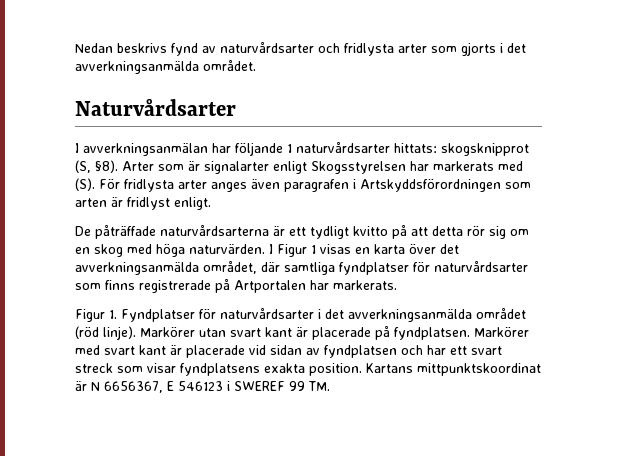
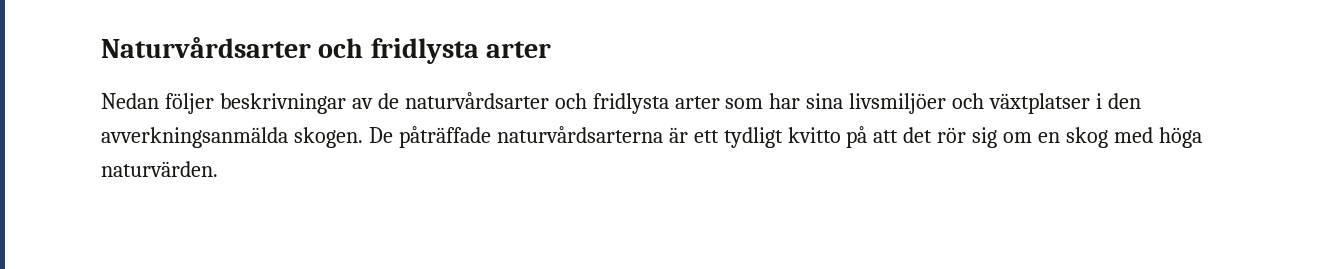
- Nedan beskrivs fynd av naturvårdsarter och fridlysta arter som gjorts i det avverkningsanmälda området.
- Naturvårdsarter
- I avverkningsanmälan har följande 1 naturvårdsarter hittats: skogsknipprot (S, §8). Arter som är signalarter enligt Skogsstyrelsen har markerats med (S). För fridlysta arter anges även paragrafen i Artskyddsförordningen som arten är fridlyst enligt.
- De påträffade naturvårdsarterna är ett tydligt kvitto på att detta rör sig om en skog med höga naturvärden. I Figur 1 visas en karta över det avverkningsanmälda området, där samtliga fyndplatser för naturvårdsarter som finns registrerade på Artportalen har markerats.
- Figur 1. Fyndplatser för naturvårdsarter i det avverkningsanmälda området (röd linje). Markörer utan svart kant är placerade på fyndplatsen. Markörer med svart kant är placerade vid sidan av fyndplatsen och har ett svart streck som visar fyndplatsens exakta position. Kartans mittpunktskoordinat är N 6656367, E 546123 i SWEREF 99 TM.
+ Naturvårdsarter och fridlysta arter
+ Nedan följer beskrivningar av de naturvårdsarter och fridlysta arter som har sina livsmiljöer och växtplatser i den avverkningsanmälda skogen. De påträffade naturvårdsarterna är ett tydligt kvitto på att det rör sig om en skog med höga naturvärden.

